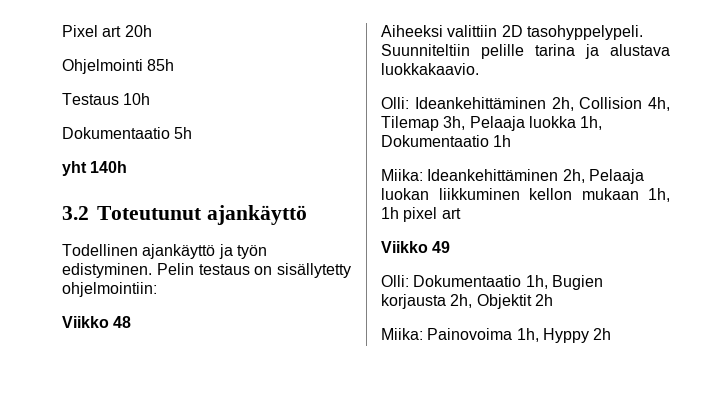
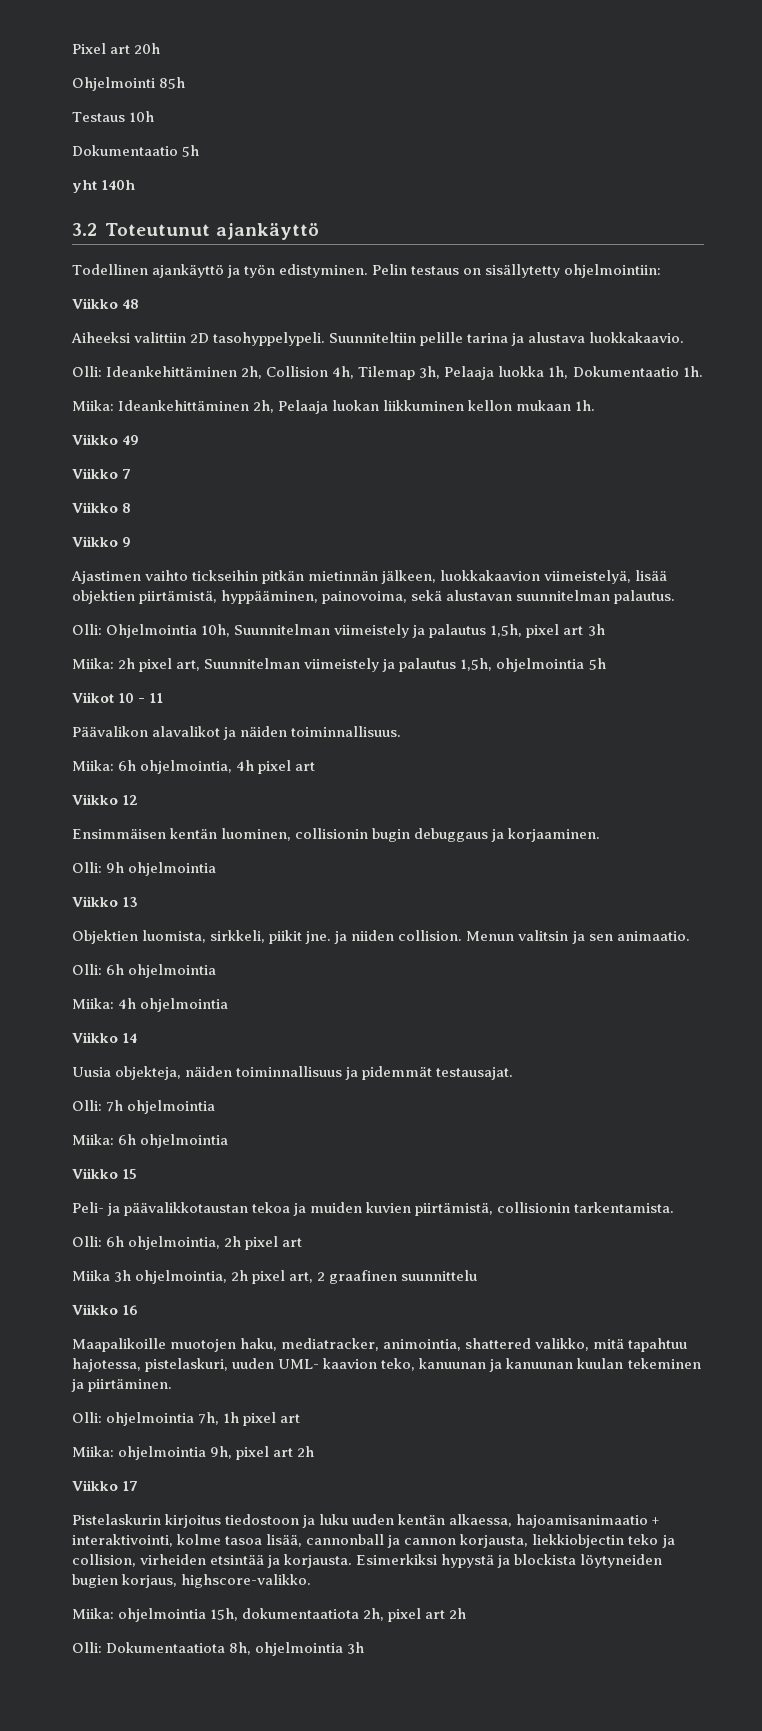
- Olli: Ideankehittäminen 2h, Collision 4h, Tilemap 3h, Pelaaja luokka 1h, Dokumentaatio 1h
+ Olli: Ideankehittäminen 2h, Collision 4h, Tilemap 3h, Pelaaja luokka 1h, Dokumentaatio 1h.
- Miika: Ideankehittäminen 2h, Pelaaja luokan liikkuminen kellon mukaan 1h, 1h pixel art
+ Miika: Ideankehittäminen 2h, Pelaaja luokan liikkuminen kellon mukaan 1h.
  Viikko 49
- Olli: Dokumentaatio 1h, Bugien korjausta 2h, Objektit 2h
- Miika: Painovoima 1h, Hyppy 2h
+ Viikko 7
+ Viikko 8
+ Viikko 9
+ Ajastimen vaihto tickseihin pitkän mietinnän jälkeen, luokkakaavion viimeistelyä, lisää objektien piirtämistä, hyppääminen, painovoima, sekä alustavan suunnitelman palautus.
+ Olli: Ohjelmointia 10h, Suunnitelman viimeistely ja palautus 1,5h, pixel art 3h
+ Miika: 2h pixel art, Suunnitelman viimeistely ja palautus 1,5h, ohjelmointia 5h
+ Viikot 10 - 11
+ Päävalikon alavalikot ja näiden toiminnallisuus.
+ Miika: 6h ohjelmointia, 4h pixel art
+ Viikko 12
+ Ensimmäisen kentän luominen, collisionin bugin debuggaus ja korjaaminen.
+ Olli: 9h ohjelmointia
+ Viikko 13
+ Objektien luomista, sirkkeli, piikit jne. ja niiden collision. Menun valitsin ja sen animaatio.
+ Olli: 6h ohjelmointia
+ Miika: 4h ohjelmointia
+ Viikko 14
+ Uusia objekteja, näiden toiminnallisuus ja pidemmät testausajat.
+ Olli: 7h ohjelmointia
+ Miika: 6h ohjelmointia
+ Viikko 15
+ Peli- ja päävalikkotaustan tekoa ja muiden kuvien piirtämistä, collisionin tarkentamista.
+ Olli: 6h ohjelmointia, 2h pixel art
+ Miika 3h ohjelmointia, 2h pixel art, 2 graafinen suunnittelu
+ Viikko 16
+ Maapalikoille muotojen haku, mediatracker, animointia, shattered valikko, mitä tapahtuu hajotessa, pistelaskuri, uuden UML- kaavion teko, kanuunan ja kanuunan kuulan tekeminen ja piirtäminen.
+ Olli: ohjelmointia 7h, 1h pixel art
+ Miika: ohjelmointia 9h, pixel art 2h
+ Viikko 17
+ Pistelaskurin kirjoitus tiedostoon ja luku uuden kentän alkaessa, hajoamisanimaatio + interaktivointi, kolme tasoa lisää, cannonball ja cannon korjausta, liekkiobjectin teko ja collision, virheiden etsintää ja korjausta. Esimerkiksi hypystä ja blockista löytyneiden bugien korjaus, highscore-valikko.
+ Miika: ohjelmointia 15h, dokumentaatiota 2h, pixel art 2h
+ Olli: Dokumentaatiota 8h, ohjelmointia 3h

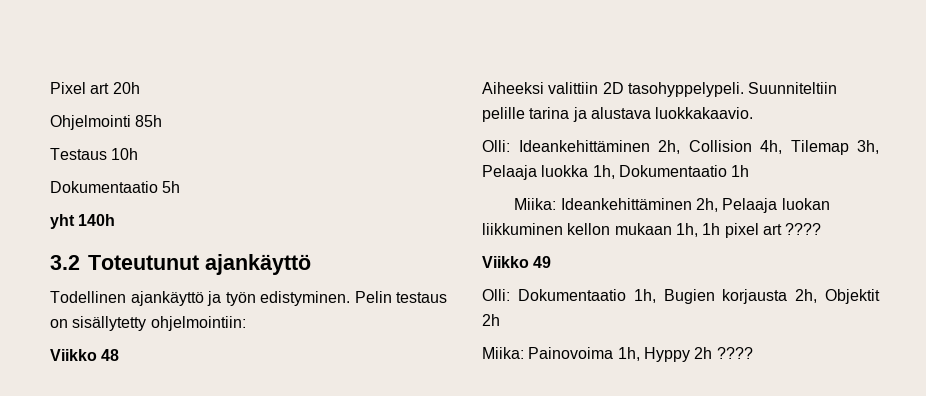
- Olli: Ideankehittäminen 2h, Collision 4h, Tilemap 3h, Pelaaja luokka 1h, Dokumentaatio 1h.
+ Olli: Ideankehittäminen 2h, Collision 4h, Tilemap 3h, Pelaaja luokka 1h, Dokumentaatio 1h
- Miika: Ideankehittäminen 2h, Pelaaja luokan liikkuminen kellon mukaan 1h.
+ Miika: Ideankehittäminen 2h, Pelaaja luokan liikkuminen kellon mukaan 1h, 1h pixel art ????
  Viikko 49
- Viikko 7
- Viikko 8
- Viikko 9
- Ajastimen vaihto tickseihin pitkän mietinnän jälkeen, luokkakaavion viimeistelyä, lisää objektien piirtämistä, hyppääminen, painovoima, sekä alustavan suunnitelman palautus.
- Olli: Ohjelmointia 10h, Suunnitelman viimeistely ja palautus 1,5h, pixel art 3h
- Miika: 2h pixel art, Suunnitelman viimeistely ja palautus 1,5h, ohjelmointia 5h
- Viikot 10 - 11
- Päävalikon alavalikot ja näiden toiminnallisuus.
- Miika: 6h ohjelmointia, 4h pixel art
- Viikko 12
- Ensimmäisen kentän luominen, collisionin bugin debuggaus ja korjaaminen.
- Olli: 9h ohjelmointia
- Viikko 13
- Objektien luomista, sirkkeli, piikit jne. ja niiden collision. Menun valitsin ja sen animaatio.
- Olli: 6h ohjelmointia
- Miika: 4h ohjelmointia
- Viikko 14
- Uusia objekteja, näiden toiminnallisuus ja pidemmät testausajat.
- Olli: 7h ohjelmointia
- Miika: 6h ohjelmointia
- Viikko 15
- Peli- ja päävalikkotaustan tekoa ja muiden kuvien piirtämistä, collisionin tarkentamista.
- Olli: 6h ohjelmointia, 2h pixel art
- Miika 3h ohjelmointia, 2h pixel art, 2 graafinen suunnittelu
- Viikko 16
- Maapalikoille muotojen haku, mediatracker, animointia, shattered valikko, mitä tapahtuu hajotessa, pistelaskuri, uuden UML- kaavion teko, kanuunan ja kanuunan kuulan tekeminen ja piirtäminen.
- Olli: ohjelmointia 7h, 1h pixel art
- Miika: ohjelmointia 9h, pixel art 2h
- Viikko 17
- Pistelaskurin kirjoitus tiedostoon ja luku uuden kentän alkaessa, hajoamisanimaatio + interaktivointi, kolme tasoa lisää, cannonball ja cannon korjausta, liekkiobjectin teko ja collision, virheiden etsintää ja korjausta. Esimerkiksi hypystä ja blockista löytyneiden bugien korjaus, highscore-valikko.
- Miika: ohjelmointia 15h, dokumentaatiota 2h, pixel art 2h
- Olli: Dokumentaatiota 8h, ohjelmointia 3h
+ Olli: Dokumentaatio 1h, Bugien korjausta 2h, Objektit 2h
+ Miika: Painovoima 1h, Hyppy 2h ????

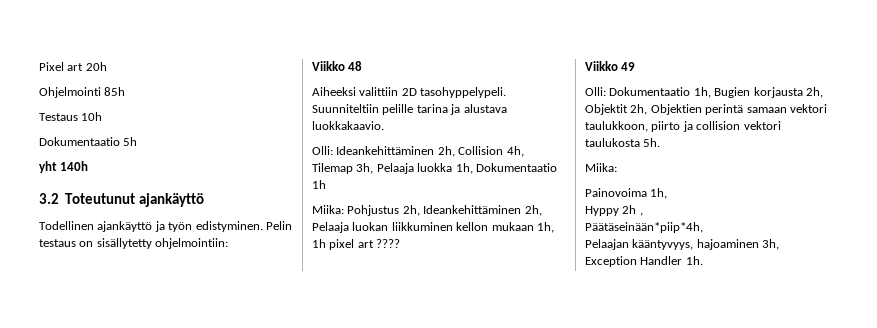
- Miika: Ideankehittäminen 2h, Pelaaja luokan liikkuminen kellon mukaan 1h, 1h pixel art ????
+ Miika: Pohjustus 2h, Ideankehittäminen 2h, Pelaaja luokan liikkuminen kellon mukaan 1h, 1h pixel art ????
- Olli: Dokumentaatio 1h, Bugien korjausta 2h, Objektit 2h
- Miika: Painovoima 1h, Hyppy 2h ????
+ Olli: Dokumentaatio 1h, Bugien korjausta 2h, Objektit 2h, Objektien perintä samaan vektori taulukkoon, piirto ja collision vektori taulukosta 5h.
+ Miika:
+ Painovoima 1h,
+ Hyppy 2h ,
+ Päätäseinään*piip*4h,
+ Pelaajan kääntyvyys, hajoaminen 3h,
+ Exception Handler 1h.

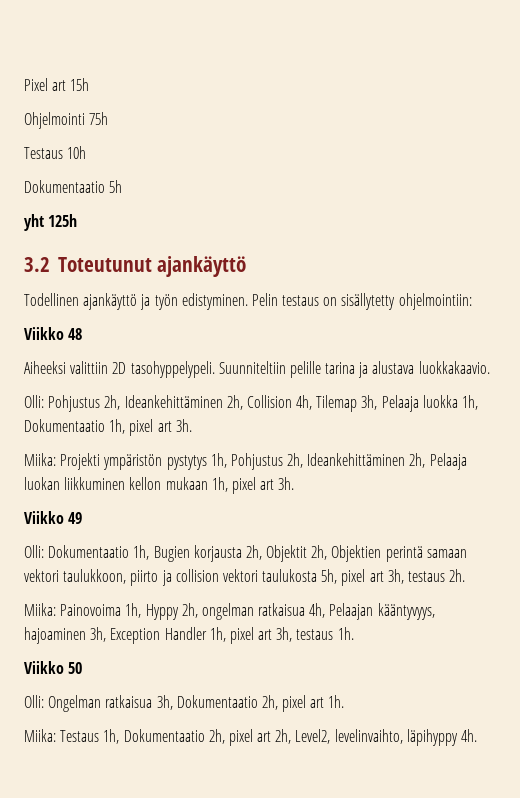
- Pixel art 20h
+ Pixel art 15h
- Ohjelmointi 85h
+ Ohjelmointi 75h
- yht 140h
+ yht 125h
- Olli: Ideankehittäminen 2h, Collision 4h, Tilemap 3h, Pelaaja luokka 1h, Dokumentaatio 1h
- Miika: Pohjustus 2h, Ideankehittäminen 2h, Pelaaja luokan liikkuminen kellon mukaan 1h, 1h pixel art ????
+ Olli: Pohjustus 2h, Ideankehittäminen 2h, Collision 4h, Tilemap 3h, Pelaaja luokka 1h, Dokumentaatio 1h, pixel art 3h.
+ Miika: Projekti ympäristön pystytys 1h, Pohjustus 2h, Ideankehittäminen 2h, Pelaaja luokan liikkuminen kellon mukaan 1h, pixel art 3h.
- Olli: Dokumentaatio 1h, Bugien korjausta 2h, Objektit 2h, Objektien perintä samaan vektori taulukkoon, piirto ja collision vektori taulukosta 5h.
- Miika:
- Painovoima 1h,
- Hyppy 2h ,
- Päätäseinään*piip*4h,
- Pelaajan kääntyvyys, hajoaminen 3h,
- Exception Handler 1h.
+ Olli: Dokumentaatio 1h, Bugien korjausta 2h, Objektit 2h, Objektien perintä samaan vektori taulukkoon, piirto ja collision vektori taulukosta 5h, pixel art 3h, testaus 2h.
+ Miika: Painovoima 1h, Hyppy 2h, ongelman ratkaisua 4h, Pelaajan kääntyvyys, hajoaminen 3h, Exception Handler 1h, pixel art 3h, testaus 1h.
+ Viikko 50
+ Olli: Ongelman ratkaisua 3h, Dokumentaatio 2h, pixel art 1h.
+ Miika: Testaus 1h, Dokumentaatio 2h, pixel art 2h, Level2, levelinvaihto, läpihyppy 4h.

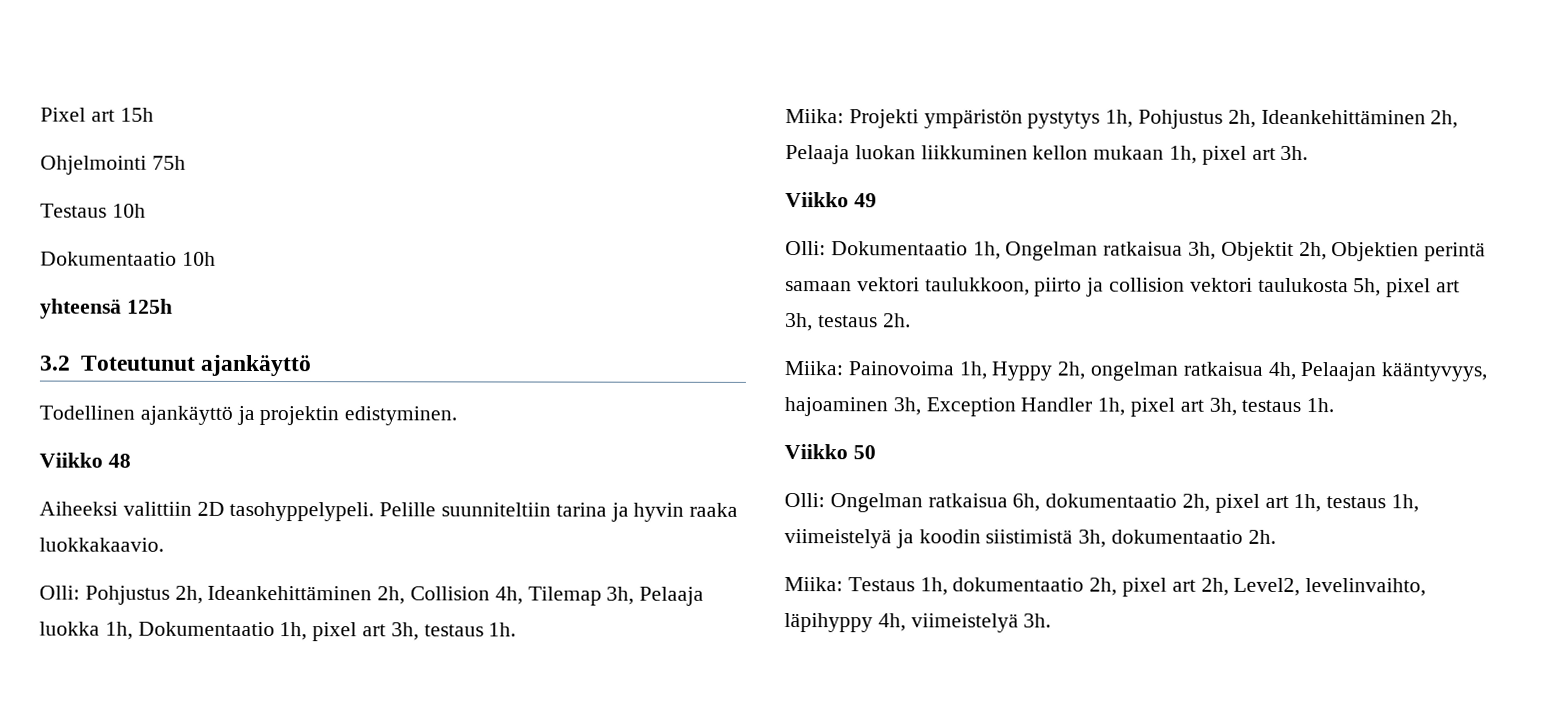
- Dokumentaatio 5h
- yht 125h
+ Dokumentaatio 10h
+ yhteensä 125h
- Todellinen ajankäyttö ja työn edistyminen. Pelin testaus on sisällytetty ohjelmointiin:
+ Todellinen ajankäyttö ja projektin edistyminen.
- Suunniteltiin pelille tarina ja alustava luokkakaavio.
+ Pelille suunniteltiin tarina ja hyvin raaka luokkakaavio.
- Olli: Pohjustus 2h, Ideankehittäminen 2h, Collision 4h, Tilemap 3h, Pelaaja luokka 1h, Dokumentaatio 1h, pixel art 3h.
+ Olli: Pohjustus 2h, Ideankehittäminen 2h, Collision 4h, Tilemap 3h, Pelaaja luokka 1h, Dokumentaatio 1h, pixel art 3h, testaus 1h.
- Olli: Dokumentaatio 1h, Bugien korjausta 2h, Objektit 2h, Objektien perintä samaan vektori taulukkoon, piirto ja collision vektori taulukosta 5h, pixel art 3h, testaus 2h.
+ Olli: Dokumentaatio 1h, Ongelman ratkaisua 3h, Objektit 2h, Objektien perintä samaan vektori taulukkoon, piirto ja collision vektori taulukosta 5h, pixel art 3h, testaus 2h.
- Olli: Ongelman ratkaisua 3h, Dokumentaatio 2h, pixel art 1h.
+ Olli: Ongelman ratkaisua 6h, dokumentaatio 2h, pixel art 1h, testaus 1h, viimeistelyä ja koodin siistimistä 3h, dokumentaatio 2h.
- Miika: Testaus 1h, Dokumentaatio 2h, pixel art 2h, Level2, levelinvaihto, läpihyppy 4h.
+ Miika: Testaus 1h, dokumentaatio 2h, pixel art 2h, Level2, levelinvaihto, läpihyppy 4h, viimeistelyä 3h.

